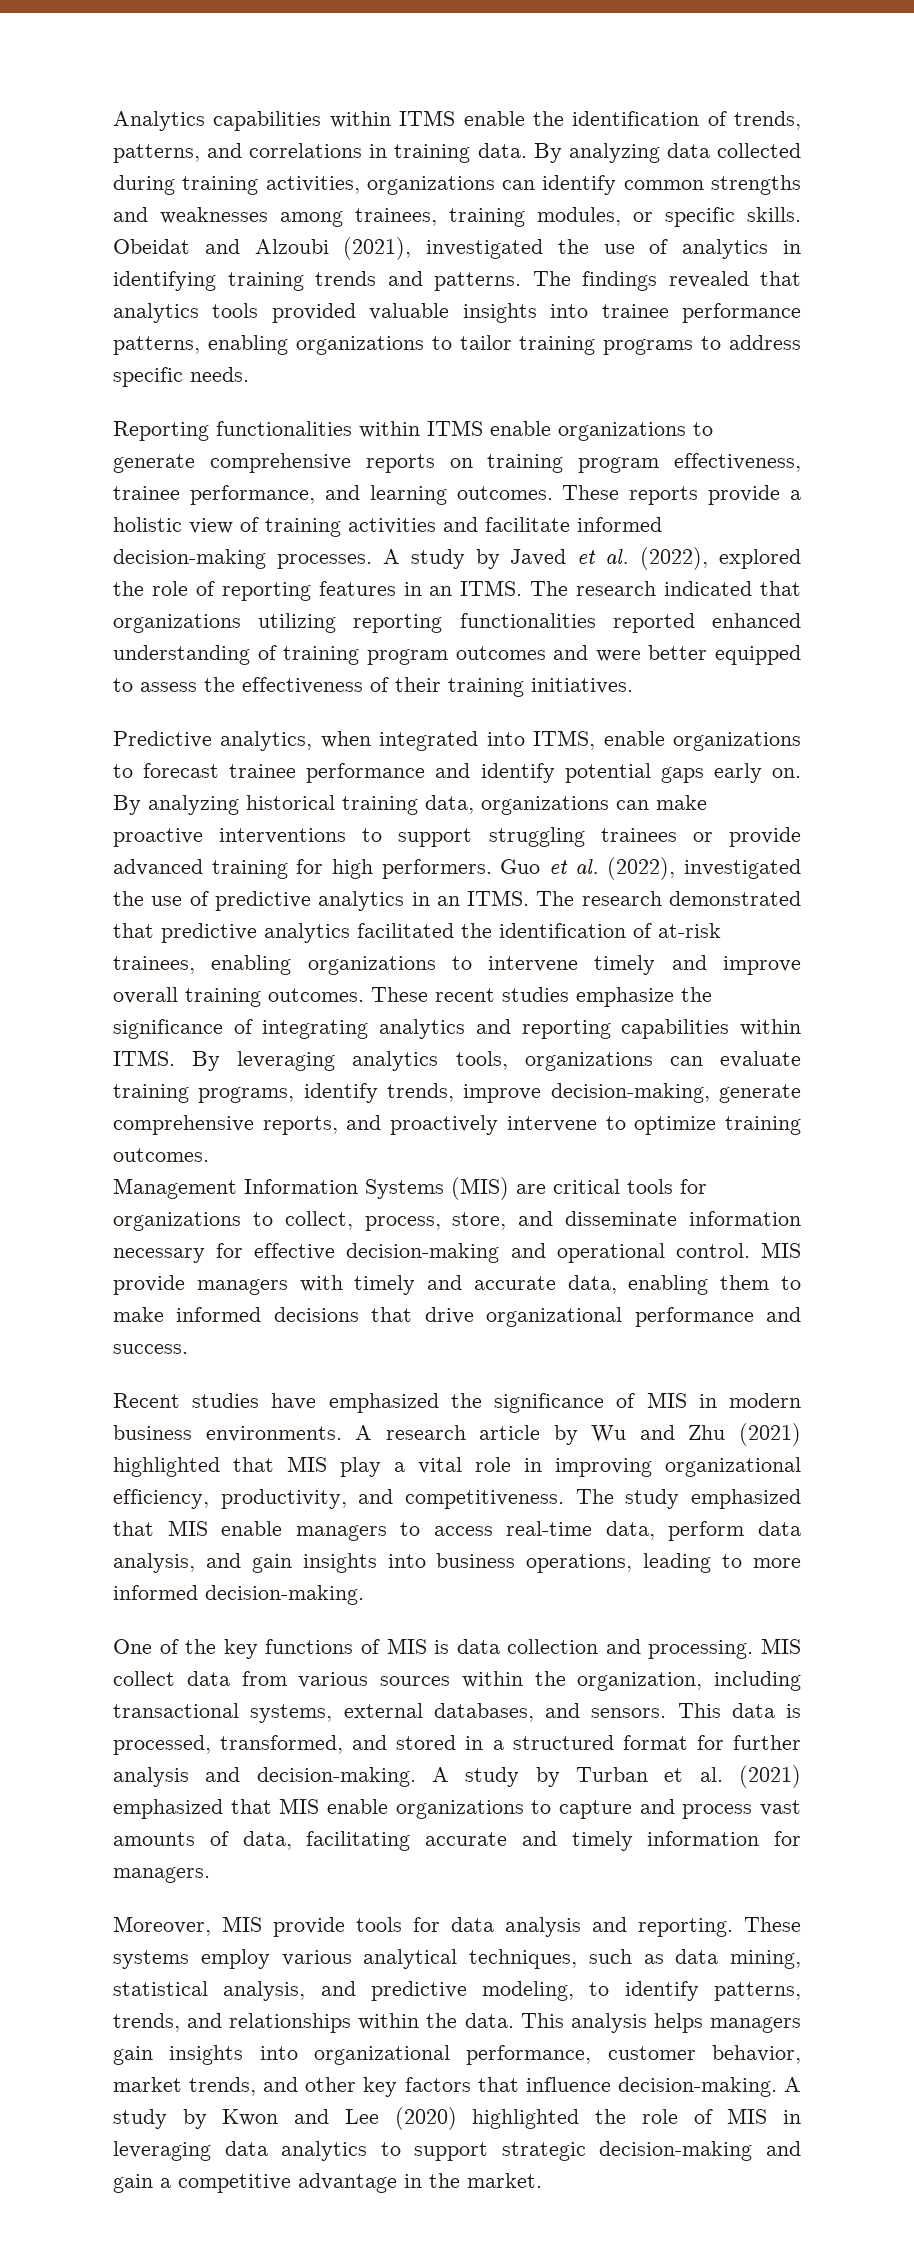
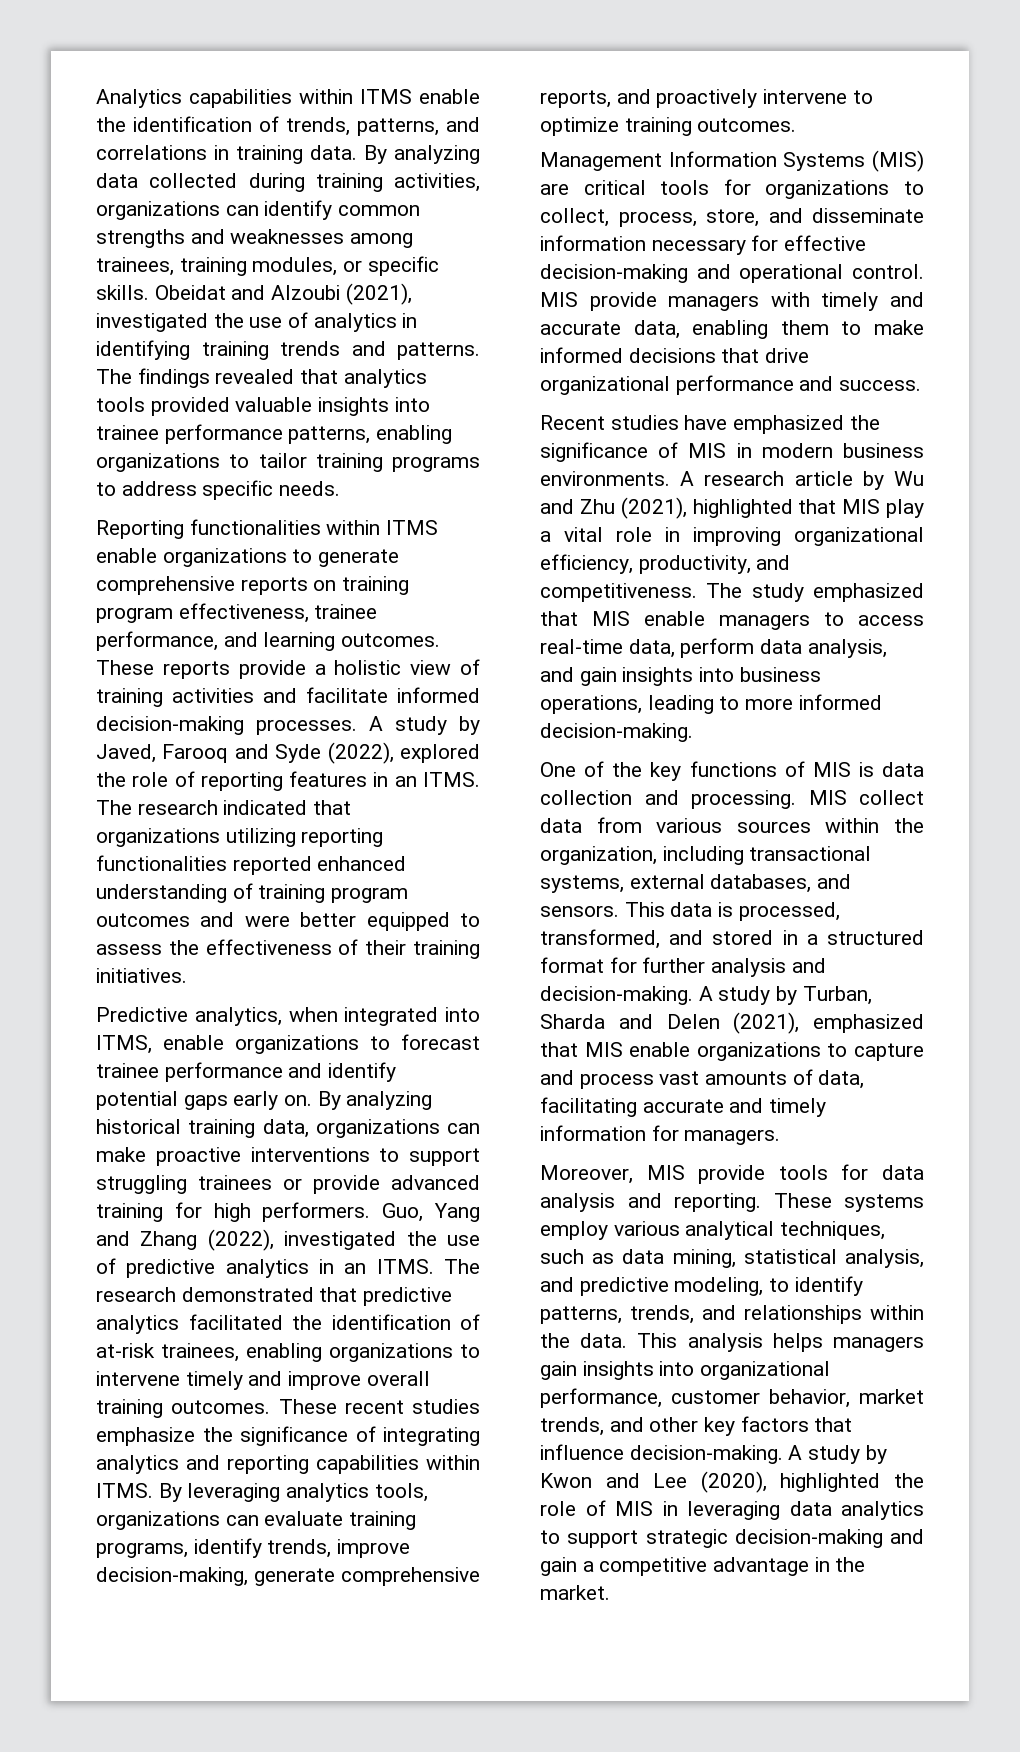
- A study by Javed et al. (2022), explored the role of reporting features in an ITMS.
+ A study by Javed, Farooq and Syde (2022), explored the role of reporting features in an ITMS.
- Guo et al. (2022), investigated the use of predictive analytics in an ITMS.
+ Guo, Yang and Zhang (2022), investigated the use of predictive analytics in an ITMS.
- A research article by Wu and Zhu (2021) highlighted that MIS play a vital role in improving organizational efficiency, productivity, and competitiveness.
+ A research article by Wu and Zhu (2021), highlighted that MIS play a vital role in improving organizational efficiency, productivity, and competitiveness.
- A study by Turban et al. (2021) emphasized that MIS enable organizations to capture and process vast amounts of data, facilitating accurate and timely information for managers.
+ A study by Turban, Sharda and Delen (2021), emphasized that MIS enable organizations to capture and process vast amounts of data, facilitating accurate and timely information for managers.
- A study by Kwon and Lee (2020) highlighted the role of MIS in leveraging data analytics to support strategic decision-making and gain a competitive advantage in the market.
+ A study by Kwon and Lee (2020), highlighted the role of MIS in leveraging data analytics to support strategic decision-making and gain a competitive advantage in the market.

